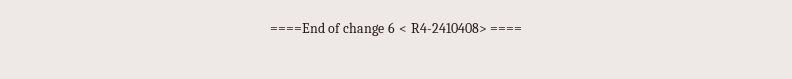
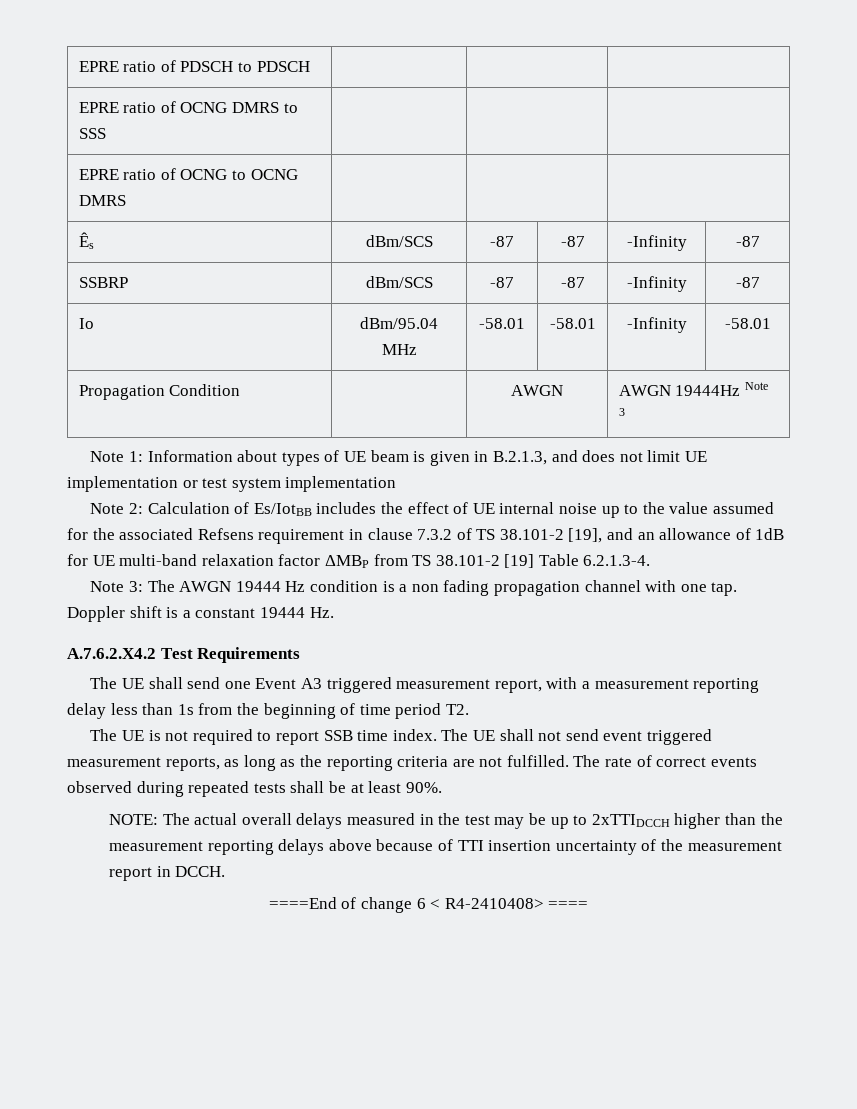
+ EPRE ratio of PDSCH to PDSCH | | |
+ EPRE ratio of OCNG DMRS to SSS | | |
+ EPRE ratio of OCNG to OCNG DMRS | | |
+ Ês | dBm/SCS | -87 | -87 | -Infinity | -87
+ SSBRP | dBm/SCS | -87 | -87 | -Infinity | -87
+ Io | dBm/95.04 MHz | -58.01 | -58.01 | -Infinity | -58.01
+ Propagation Condition | | AWGN | AWGN 19444Hz Note 3
+ Note 1: Information about types of UE beam is given in B.2.1.3, and does not limit UE implementation or test system implementation
+ Note 2: Calculation of Es/IotBB includes the effect of UE internal noise up to the value assumed for the associated Refsens requirement in clause 7.3.2 of TS 38.101-2 [19], and an allowance of 1dB for UE multi-band relaxation factor ΔMBP from TS 38.101-2 [19] Table 6.2.1.3-4.
+ Note 3: The AWGN 19444 Hz condition is a non fading propagation channel with one tap. Doppler shift is a constant 19444 Hz.
+ A.7.6.2.X4.2 Test Requirements
+ The UE shall send one Event A3 triggered measurement report, with a measurement reporting delay less than 1s from the beginning of time period T2.
+ The UE is not required to report SSB time index. The UE shall not send event triggered measurement reports, as long as the reporting criteria are not fulfilled. The rate of correct events observed during repeated tests shall be at least 90%.
+ NOTE: The actual overall delays measured in the test may be up to 2xTTIDCCH higher than the measurement reporting delays above because of TTI insertion uncertainty of the measurement report in DCCH.

